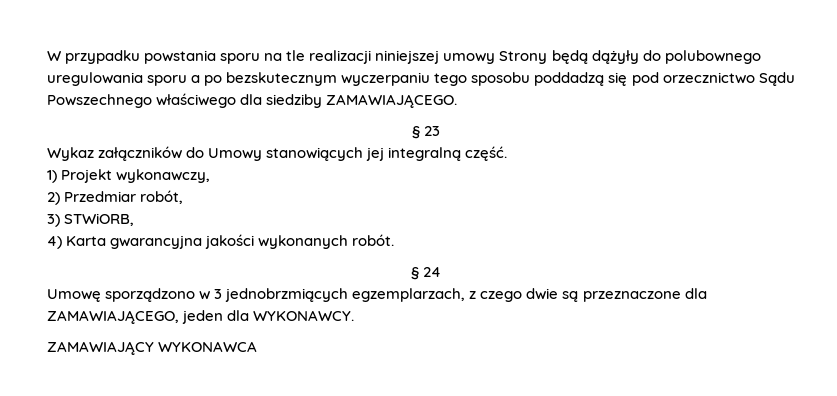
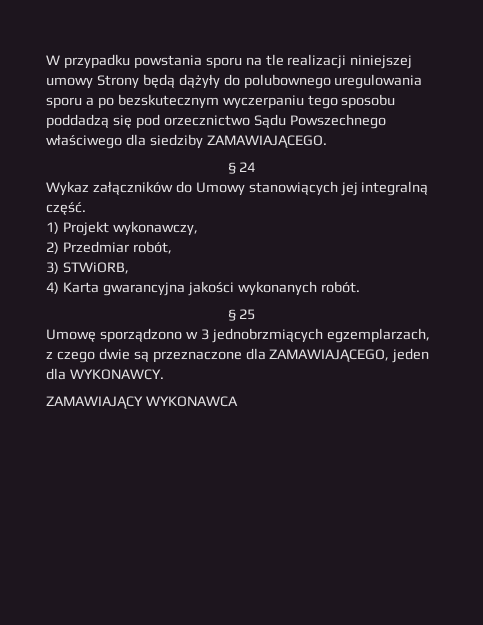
- § 23
+ § 24
- § 24
+ § 25

